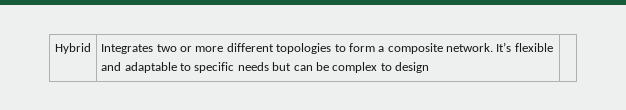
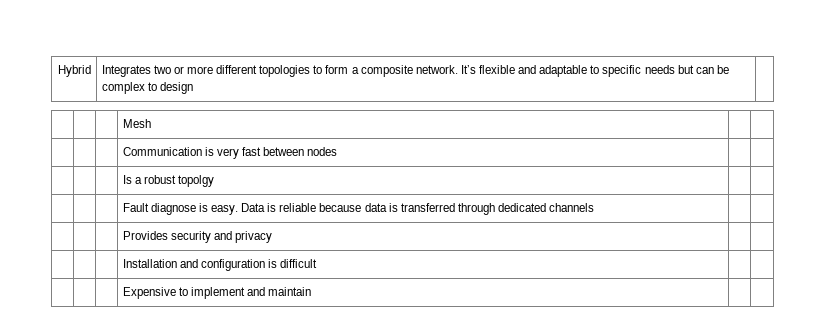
+ | | | Mesh | |
+ | | | Communication is very fast between nodes | |
+ | | | Is a robust topolgy | |
+ | | | Fault diagnose is easy. Data is reliable because data is transferred through dedicated channels | |
+ | | | Provides security and privacy | |
+ | | | Installation and configuration is difficult | |
+ | | | Expensive to implement and maintain | |

